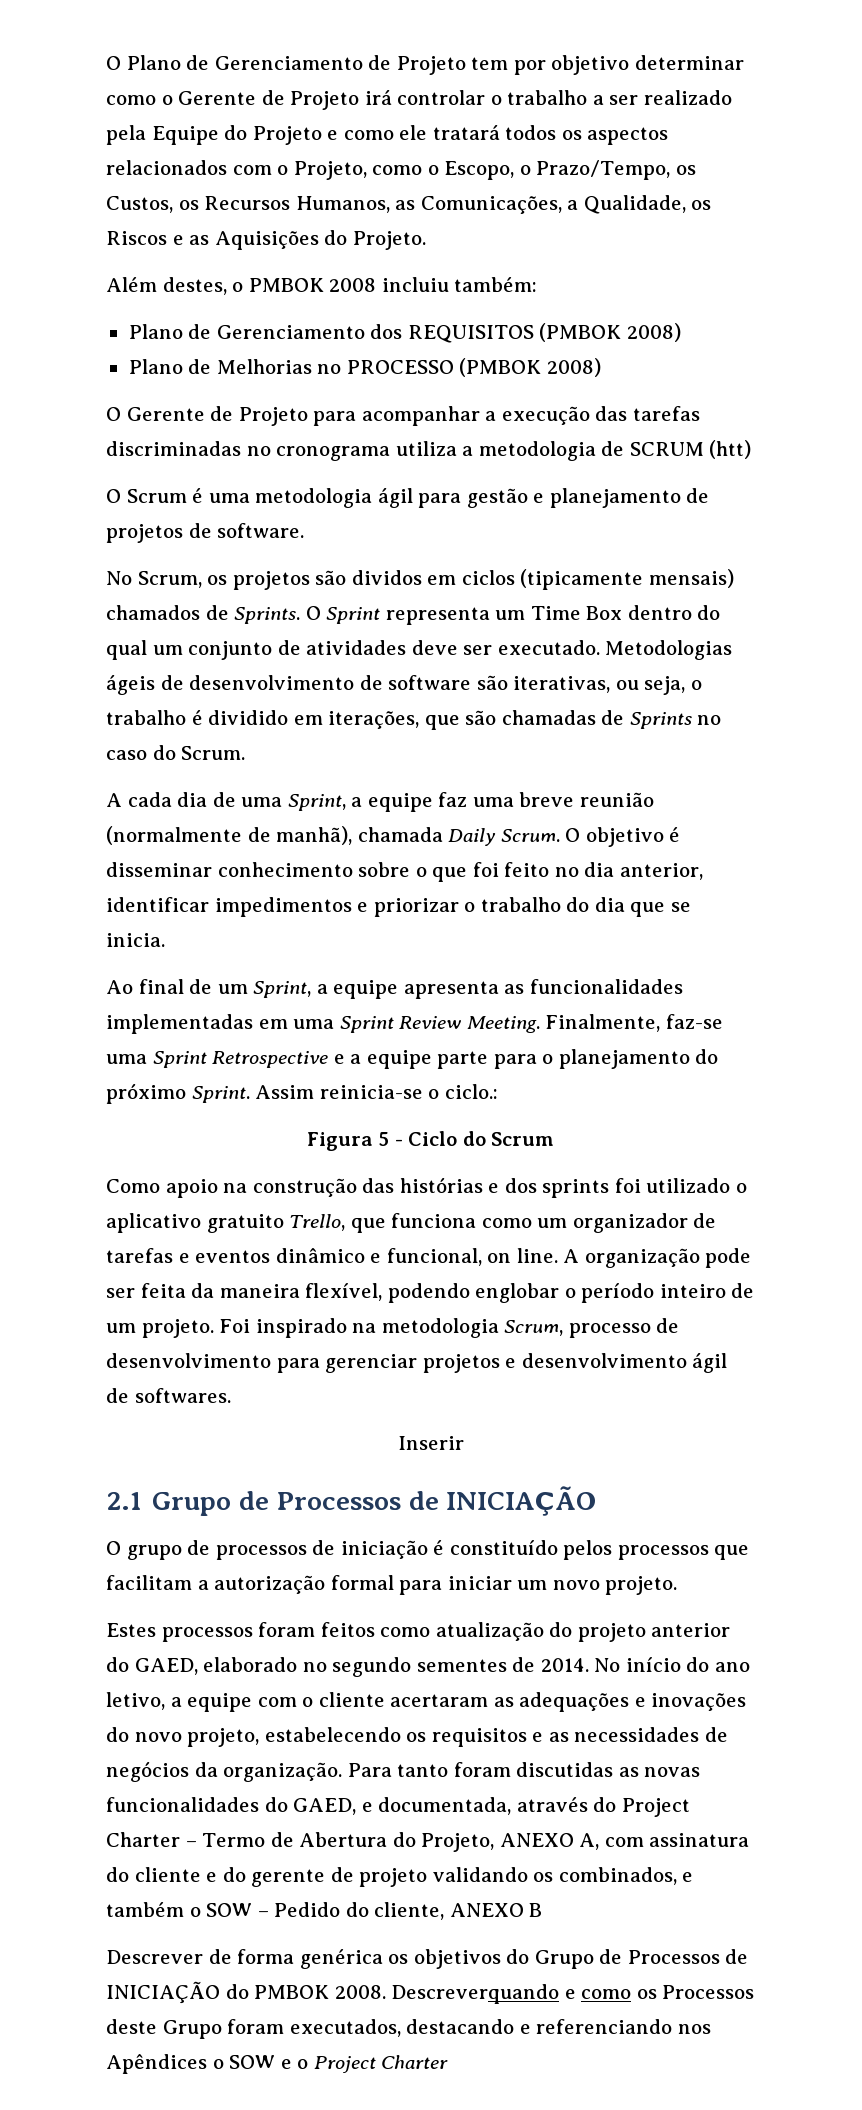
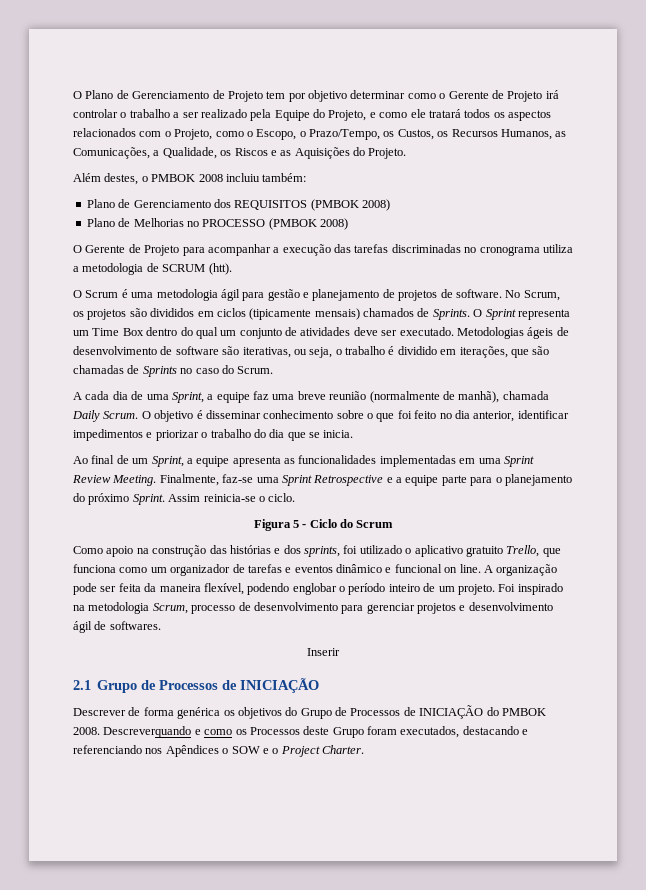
- O Plano de Gerenciamento de Projeto tem por objetivo determinar como o Gerente de Projeto irá controlar o trabalho a ser realizado pela Equipe do Projeto e como ele tratará todos os aspectos relacionados com o Projeto, como o Escopo, o Prazo/Tempo, os Custos, os Recursos Humanos, as Comunicações, a Qualidade, os Riscos e as Aquisições do Projeto.
+ O Plano de Gerenciamento de Projeto tem por objetivo determinar como o Gerente de Projeto irá controlar o trabalho a ser realizado pela Equipe do Projeto, e como ele tratará todos os aspectos relacionados com o Projeto, como o Escopo, o Prazo/Tempo, os Custos, os Recursos Humanos, as Comunicações, a Qualidade, os Riscos e as Aquisições do Projeto.
- O Gerente de Projeto para acompanhar a execução das tarefas discriminadas no cronograma utiliza a metodologia de SCRUM (htt)
+ O Gerente de Projeto para acompanhar a execução das tarefas discriminadas no cronograma utiliza a metodologia de SCRUM (htt).
- O Scrum é uma metodologia ágil para gestão e planejamento de projetos de software.
- No Scrum, os projetos são dividos em ciclos (tipicamente mensais) chamados de Sprints.
+ O Scrum é uma metodologia ágil para gestão e planejamento de projetos de software. No Scrum, os projetos são divididos em ciclos (tipicamente mensais) chamados de Sprints.
- Assim reinicia-se o ciclo.:
+ Assim reinicia-se o ciclo.
- Como apoio na construção das histórias e dos sprints foi utilizado o aplicativo gratuito Trello, que funciona como um organizador de tarefas e eventos dinâmico e funcional, on line.
+ Como apoio na construção das histórias e dos sprints, foi utilizado o aplicativo gratuito Trello, que funciona como um organizador de tarefas e eventos dinâmico e funcional on line.
- O grupo de processos de iniciação é constituído pelos processos que facilitam a autorização formal para iniciar um novo projeto.
- Estes processos foram feitos como atualização do projeto anterior do GAED, elaborado no segundo sementes de 2014. No início do ano letivo, a equipe com o cliente acertaram as adequações e inovações do novo projeto, estabelecendo os requisitos e as necessidades de negócios da organização. Para tanto foram discutidas as novas funcionalidades do GAED, e documentada, através do Project Charter – Termo de Abertura do Projeto, ANEXO A, com assinatura do cliente e do gerente de projeto validando os combinados, e também o SOW – Pedido do cliente, ANEXO B
- Descreverquando e como os Processos deste Grupo foram executados, destacando e referenciando nos Apêndices o SOW e o Project Charter
+ Descreverquando e como os Processos deste Grupo foram executados, destacando e referenciando nos Apêndices o SOW e o Project Charter.

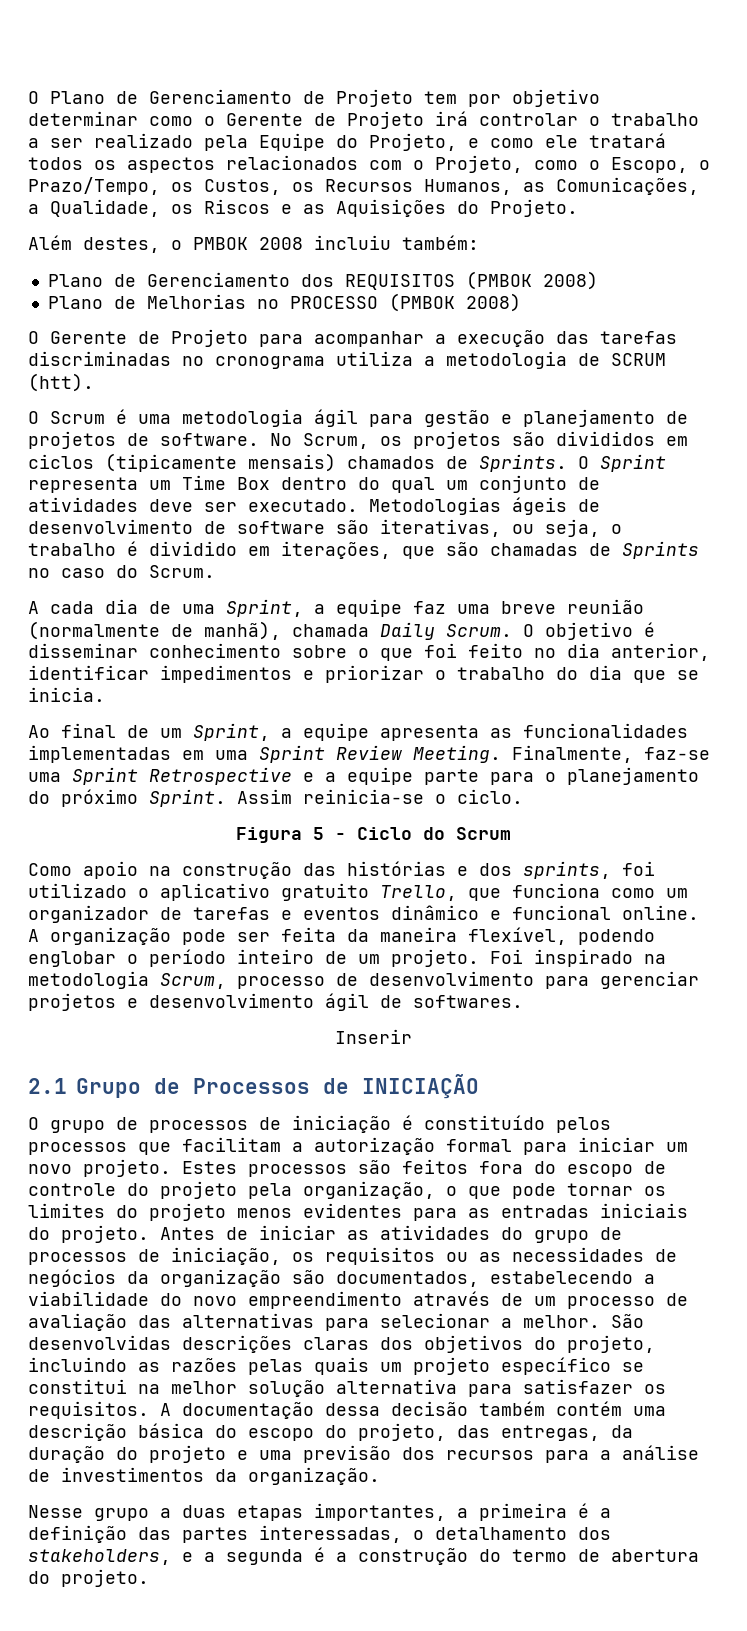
- Como apoio na construção das histórias e dos sprints, foi utilizado o aplicativo gratuito Trello, que funciona como um organizador de tarefas e eventos dinâmico e funcional on line.
+ Como apoio na construção das histórias e dos sprints, foi utilizado o aplicativo gratuito Trello, que funciona como um organizador de tarefas e eventos dinâmico e funcional online.
- Descrever de forma genérica os objetivos do Grupo de Processos de INICIAÇÃO do PMBOK 2008. Descreverquando e como os Processos deste Grupo foram executados, destacando e referenciando nos Apêndices o SOW e o Project Charter.
+ O grupo de processos de iniciação é constituído pelos processos que facilitam a autorização formal para iniciar um novo projeto. Estes processos são feitos fora do escopo de controle do projeto pela organização, o que pode tornar os limites do projeto menos evidentes para as entradas iniciais do projeto. Antes de iniciar as atividades do grupo de processos de iniciação, os requisitos ou as necessidades de negócios da organização são documentados, estabelecendo a viabilidade do novo empreendimento através de um processo de avaliação das alternativas para selecionar a melhor. São desenvolvidas descrições claras dos objetivos do projeto, incluindo as razões pelas quais um projeto específico se constitui na melhor solução alternativa para satisfazer os requisitos. A documentação dessa decisão também contém uma descrição básica do escopo do projeto, das entregas, da duração do projeto e uma previsão dos recursos para a análise de investimentos da organização.
+ Nesse grupo a duas etapas importantes, a primeira é a definição das partes interessadas, o detalhamento dos stakeholders, e a segunda é a construção do termo de abertura do projeto.

